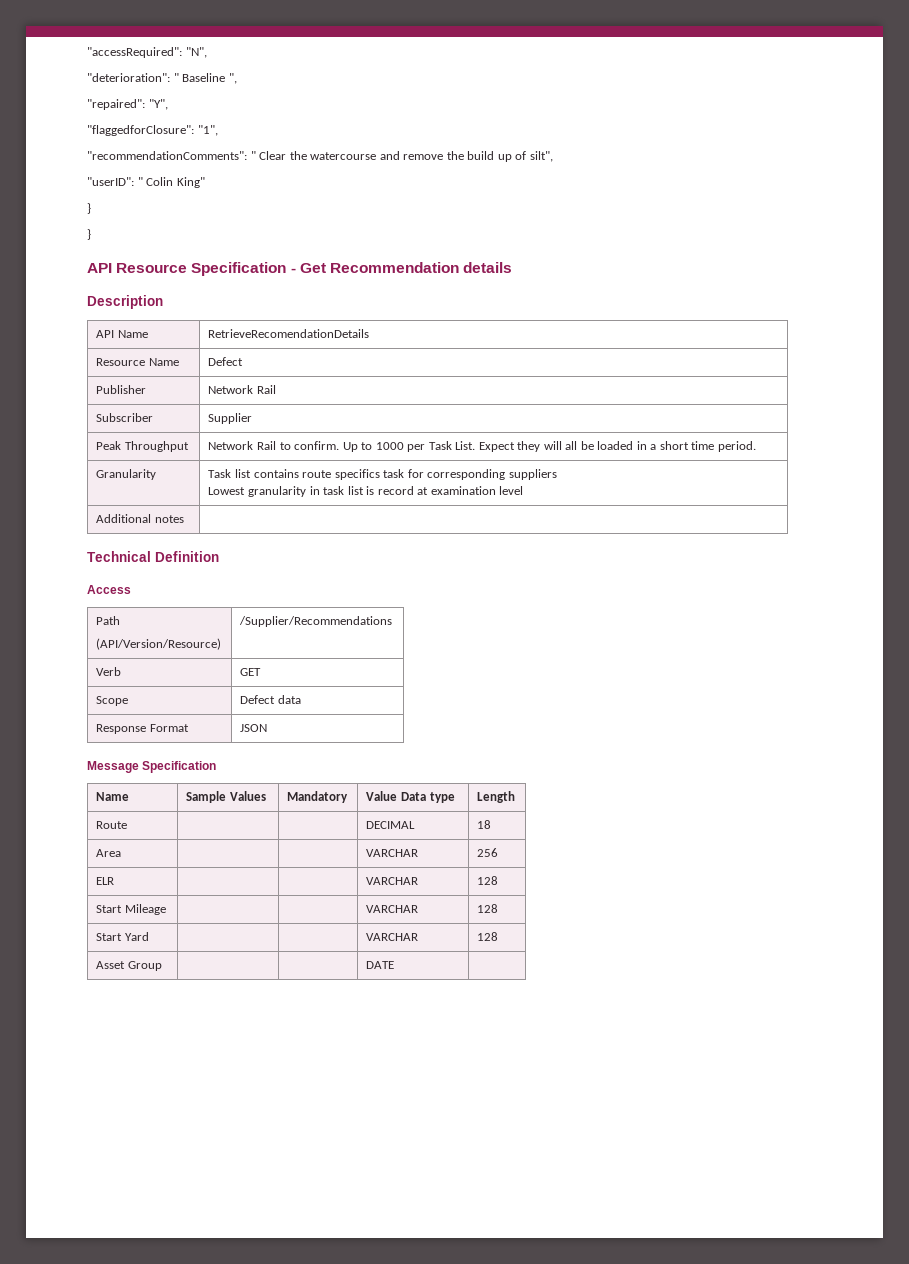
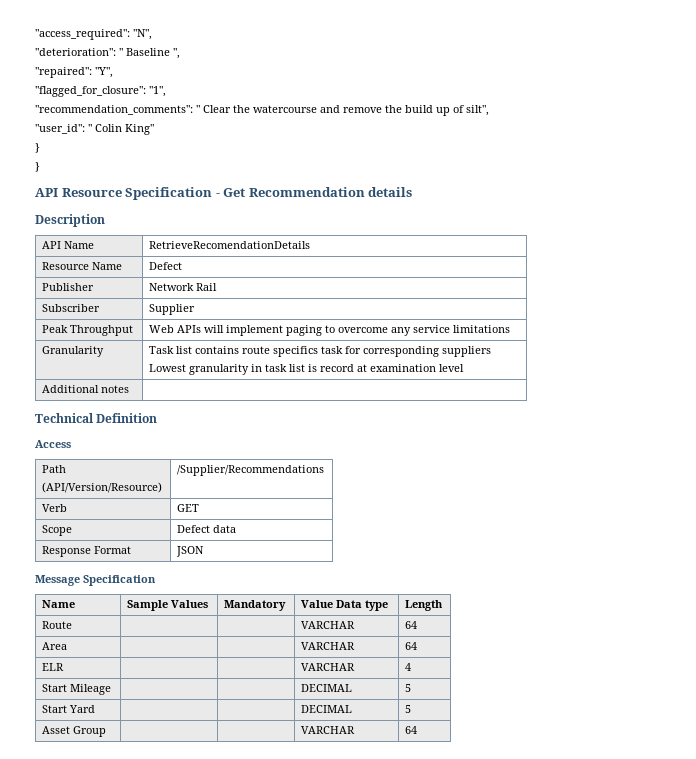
- "accessRequired": "N",
+ "access_required": "N",
- "flaggedforClosure": "1",
+ "flagged_for_closure": "1",
- "recommendationComments": " Clear the watercourse and remove the build up of silt",
+ "recommendation_comments": " Clear the watercourse and remove the build up of silt",
- "userID": " Colin King"
+ "user_id": " Colin King"
- Peak Throughput | Network Rail to confirm. Up to 1000 per Task List. Expect they will all be loaded in a short time period.
+ Peak Throughput | Web APIs will implement paging to overcome any service limitations
- Route | | | DECIMAL | 18
+ Route | | | VARCHAR | 64
- Area | | | VARCHAR | 256
+ Area | | | VARCHAR | 64
- ELR | | | VARCHAR | 128
+ ELR | | | VARCHAR | 4
- Start Mileage | | | VARCHAR | 128
+ Start Mileage | | | DECIMAL | 5
- Start Yard | | | VARCHAR | 128
+ Start Yard | | | DECIMAL | 5
- Asset Group | | | DATE |
+ Asset Group | | | VARCHAR | 64

